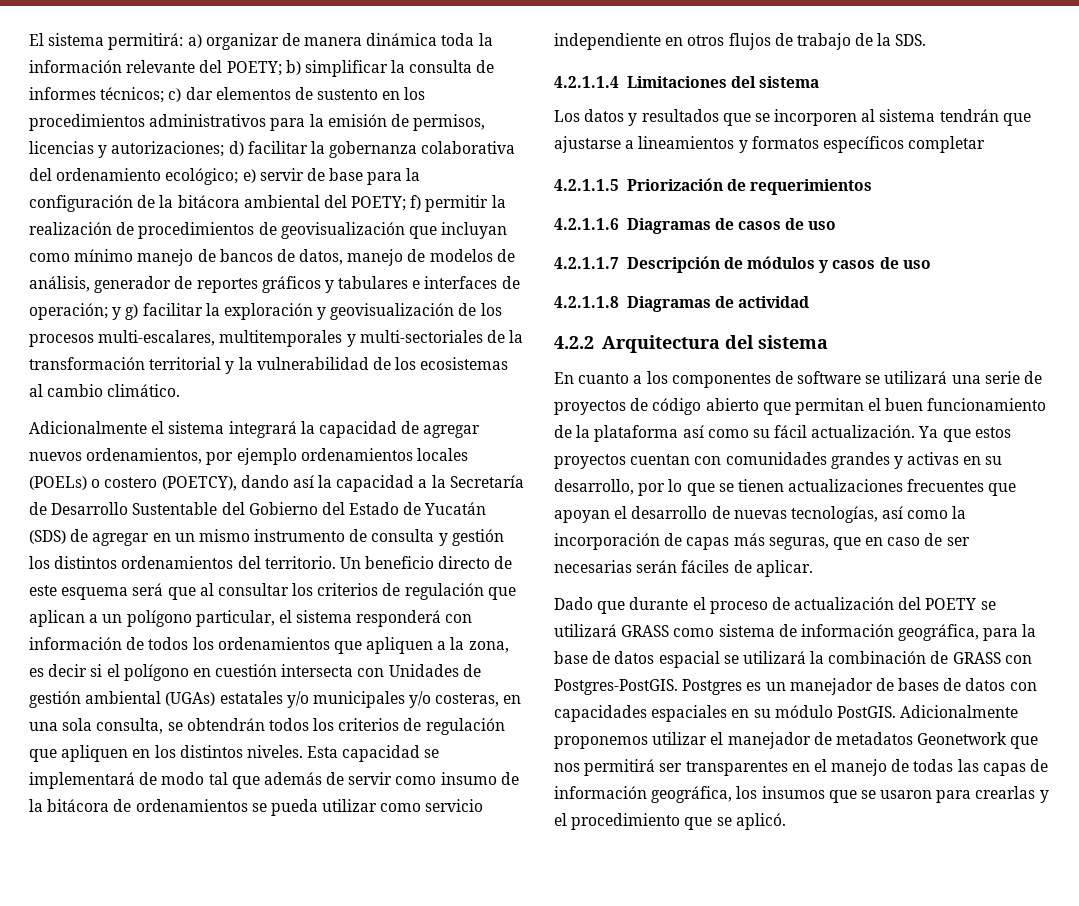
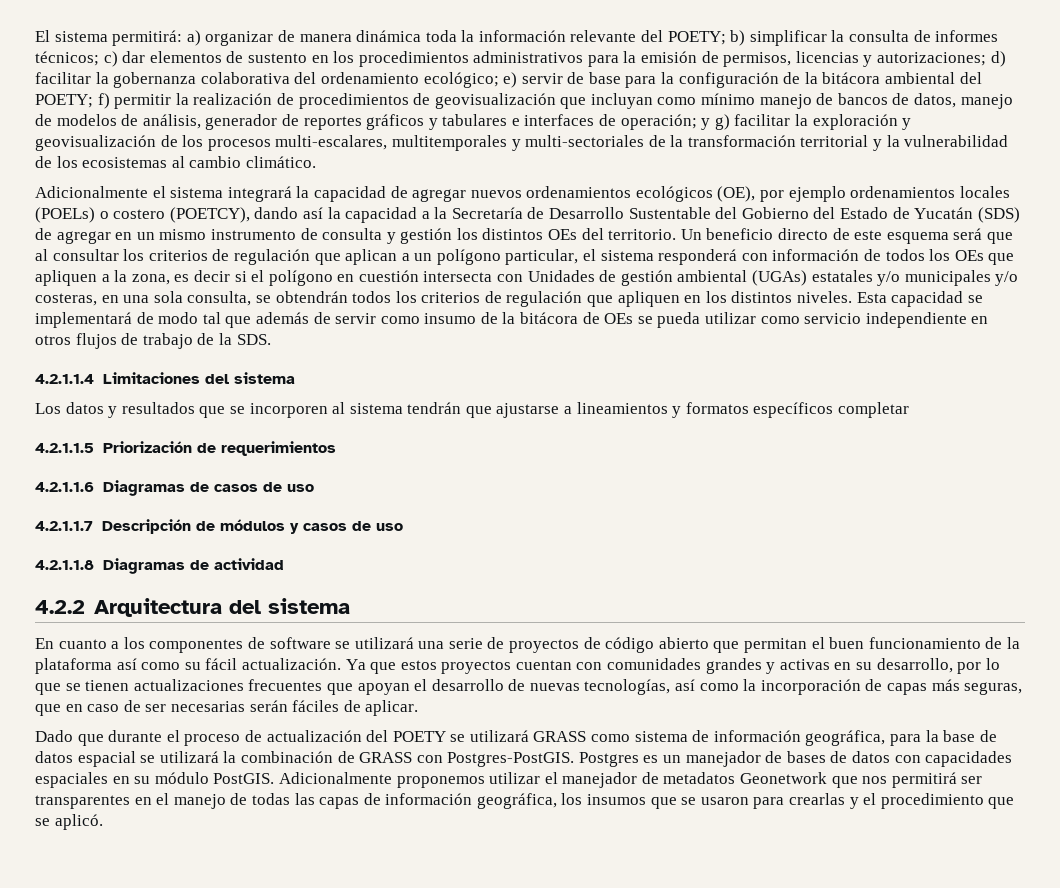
- Adicionalmente el sistema integrará la capacidad de agregar nuevos ordenamientos, por ejemplo ordenamientos locales (POELs) o costero (POETCY), dando así la capacidad a la Secretaría de Desarrollo Sustentable del Gobierno del Estado de Yucatán (SDS) de agregar en un mismo instrumento de consulta y gestión los distintos ordenamientos del territorio.
+ Adicionalmente el sistema integrará la capacidad de agregar nuevos ordenamientos ecológicos (OE), por ejemplo ordenamientos locales (POELs) o costero (POETCY), dando así la capacidad a la Secretaría de Desarrollo Sustentable del Gobierno del Estado de Yucatán (SDS) de agregar en un mismo instrumento de consulta y gestión los distintos OEs del territorio.
- Un beneficio directo de este esquema será que al consultar los criterios de regulación que aplican a un polígono particular, el sistema responderá con información de todos los ordenamientos que apliquen a la zona, es decir si el polígono en cuestión intersecta con Unidades de gestión ambiental (UGAs) estatales y/o municipales y/o costeras, en una sola consulta, se obtendrán todos los criterios de regulación que apliquen en los distintos niveles.
+ Un beneficio directo de este esquema será que al consultar los criterios de regulación que aplican a un polígono particular, el sistema responderá con información de todos los OEs que apliquen a la zona, es decir si el polígono en cuestión intersecta con Unidades de gestión ambiental (UGAs) estatales y/o municipales y/o costeras, en una sola consulta, se obtendrán todos los criterios de regulación que apliquen en los distintos niveles.
- Esta capacidad se implementará de modo tal que además de servir como insumo de la bitácora de ordenamientos se pueda utilizar como servicio independiente en otros flujos de trabajo de la SDS.
+ Esta capacidad se implementará de modo tal que además de servir como insumo de la bitácora de OEs se pueda utilizar como servicio independiente en otros flujos de trabajo de la SDS.

